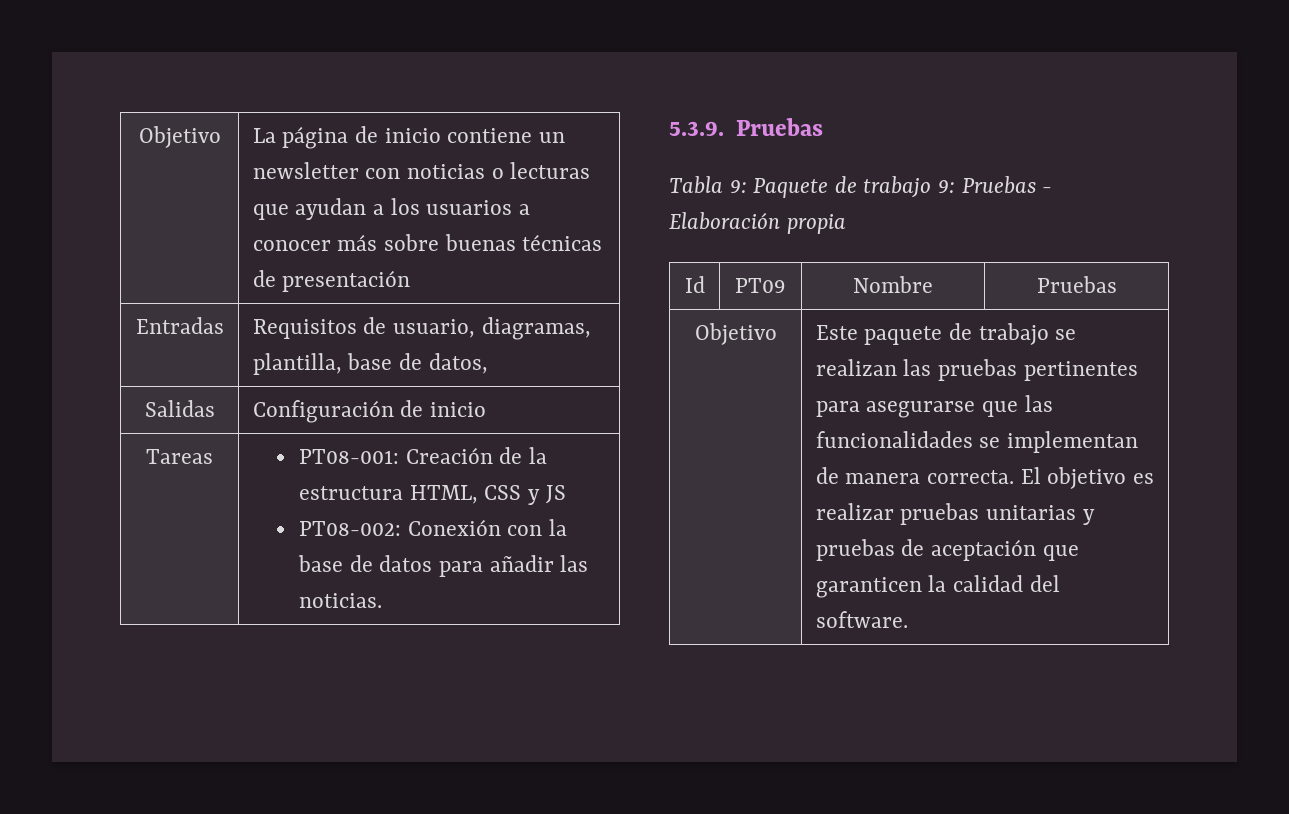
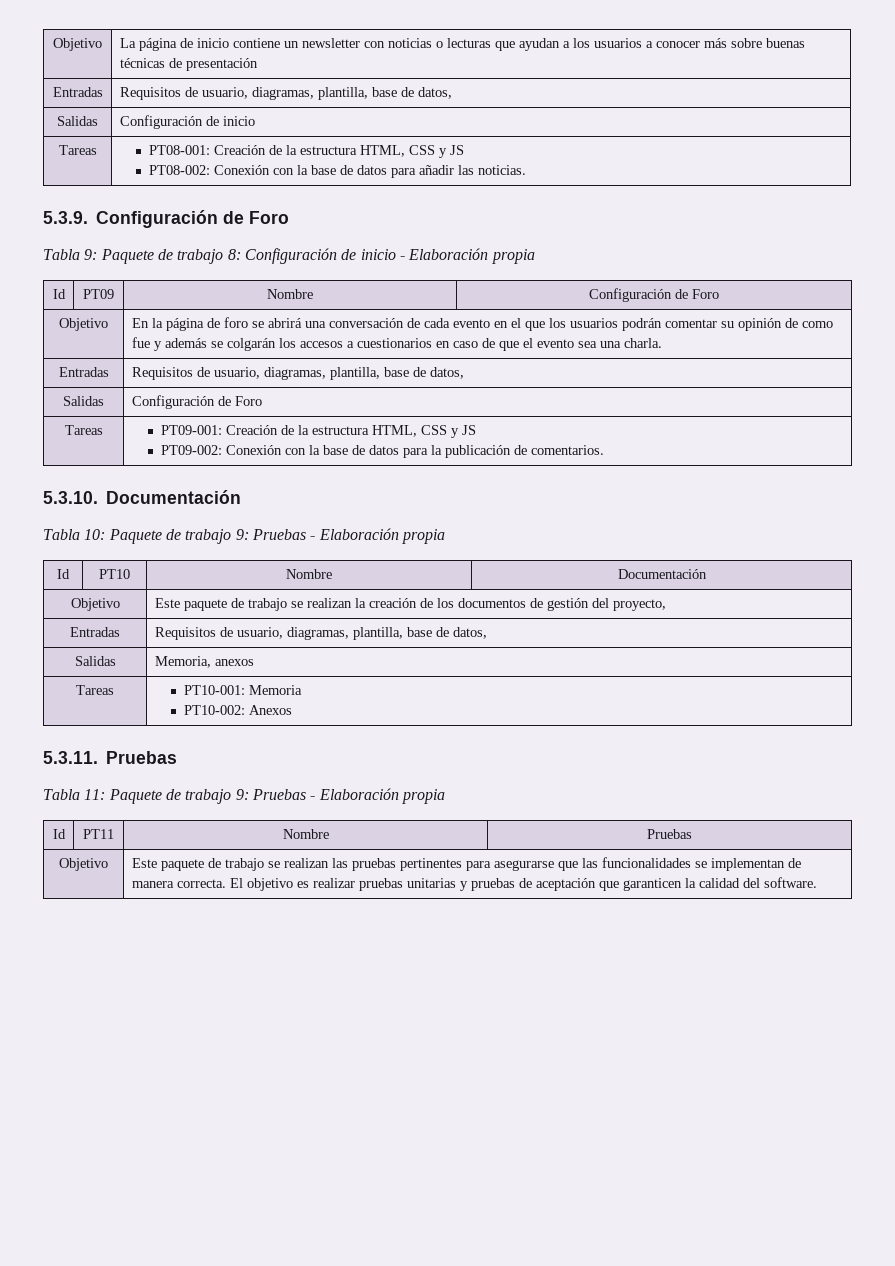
- 5.3.9. Pruebas
+ 5.3.9. Configuración de Foro
- Tabla 9: Paquete de trabajo 9: Pruebas - Elaboración propia
- Id | PT09 | Nombre | Pruebas
+ Tabla 9: Paquete de trabajo 8: Configuración de inicio - Elaboración propia
+ Id | PT09 | Nombre | Configuración de Foro
+ Objetivo | En la página de foro se abrirá una conversación de cada evento en el que los usuarios podrán comentar su opinión de como fue y además se colgarán los accesos a cuestionarios en caso de que el evento sea una charla.
+ Entradas | Requisitos de usuario, diagramas, plantilla, base de datos,
+ Salidas | Configuración de Foro
+ Tareas | PT09-001: Creación de la estructura HTML, CSS y JS
+ PT09-002: Conexión con la base de datos para la publicación de comentarios.
+ 5.3.10. Documentación
+ Tabla 10: Paquete de trabajo 9: Pruebas - Elaboración propia
+ Id | PT10 | Nombre | Documentación
+ Objetivo | Este paquete de trabajo se realizan la creación de los documentos de gestión del proyecto,
+ Entradas | Requisitos de usuario, diagramas, plantilla, base de datos,
+ Salidas | Memoria, anexos
+ Tareas | PT10-001: Memoria
+ PT10-002: Anexos
+ 5.3.11. Pruebas
+ Tabla 11: Paquete de trabajo 9: Pruebas - Elaboración propia
+ Id | PT11 | Nombre | Pruebas

